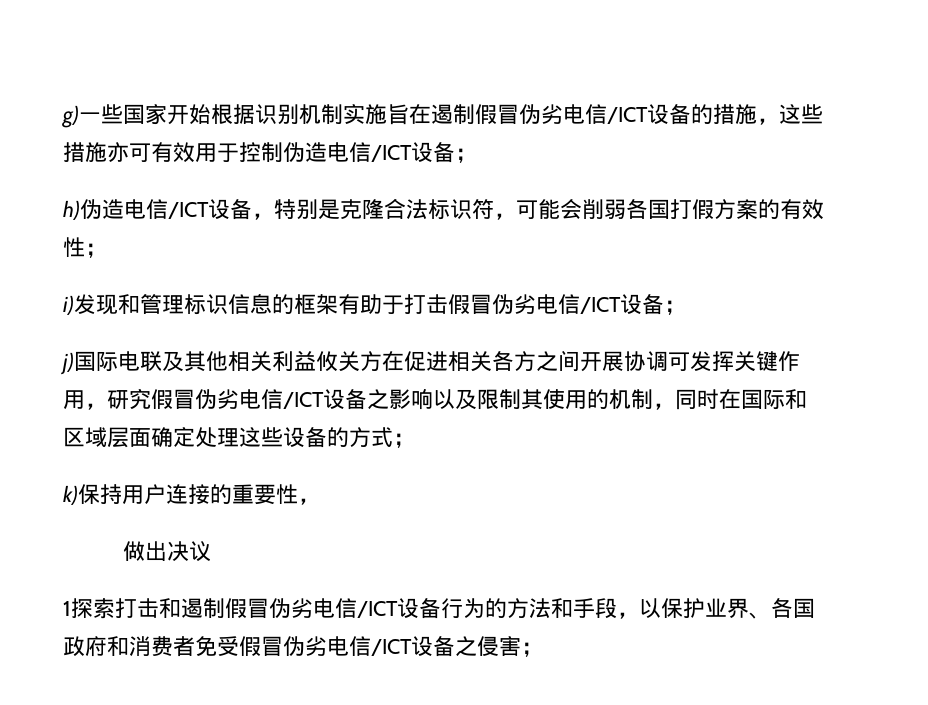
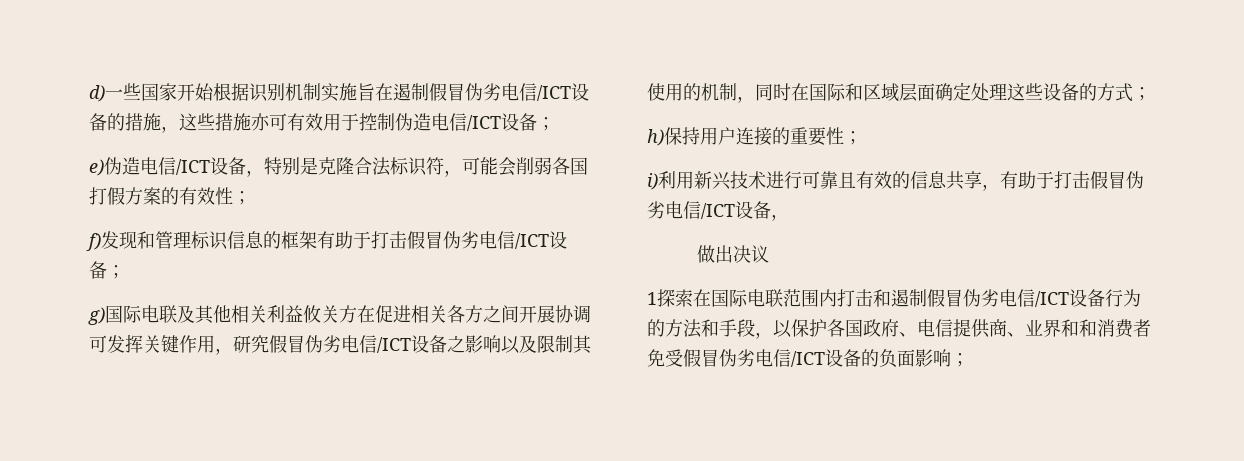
- g)一些国家开始根据识别机制实施旨在遏制假冒伪劣电信/ICT设备的措施，这些措施亦可有效用于控制伪造电信/ICT设备；
+ d)一些国家开始根据识别机制实施旨在遏制假冒伪劣电信/ICT设备的措施，这些措施亦可有效用于控制伪造电信/ICT设备；
- h)伪造电信/ICT设备，特别是克隆合法标识符，可能会削弱各国打假方案的有效性；
+ e)伪造电信/ICT设备，特别是克隆合法标识符，可能会削弱各国打假方案的有效性；
- i)发现和管理标识信息的框架有助于打击假冒伪劣电信/ICT设备；
+ f)发现和管理标识信息的框架有助于打击假冒伪劣电信/ICT设备；
- j)国际电联及其他相关利益攸关方在促进相关各方之间开展协调可发挥关键作用，研究假冒伪劣电信/ICT设备之影响以及限制其使用的机制，同时在国际和区域层面确定处理这些设备的方式；
+ g)国际电联及其他相关利益攸关方在促进相关各方之间开展协调可发挥关键作用，研究假冒伪劣电信/ICT设备之影响以及限制其使用的机制，同时在国际和区域层面确定处理这些设备的方式；
- k)保持用户连接的重要性，
+ h)保持用户连接的重要性；
+ i)利用新兴技术进行可靠且有效的信息共享，有助于打击假冒伪劣电信/ICT设备，
- 1探索打击和遏制假冒伪劣电信/ICT设备行为的方法和手段，以保护业界、各国政府和消费者免受假冒伪劣电信/ICT设备之侵害；
+ 1探索在国际电联范围内打击和遏制假冒伪劣电信/ICT设备行为的方法和手段，以保护各国政府、电信提供商、业界和和消费者免受假冒伪劣电信/ICT设备的负面影响；

